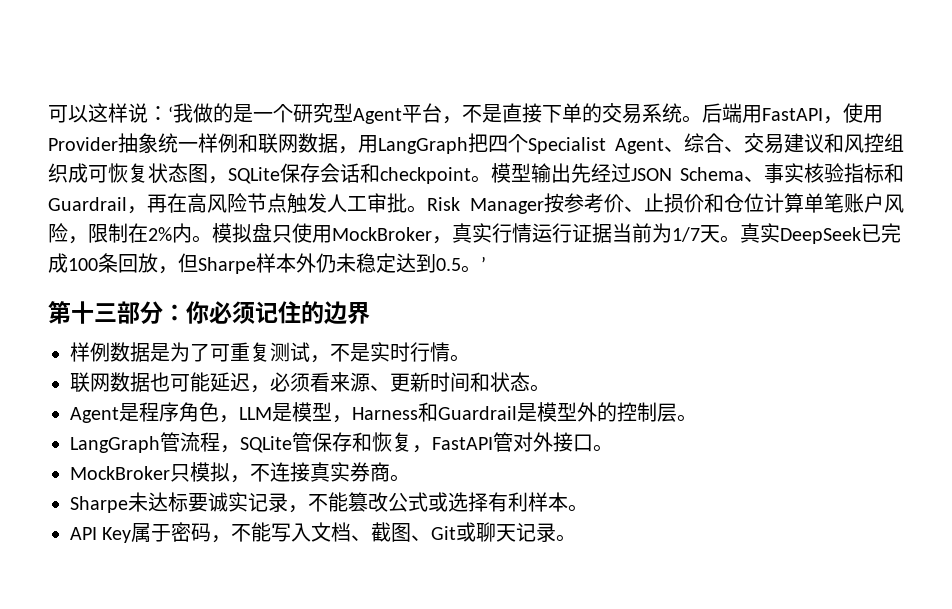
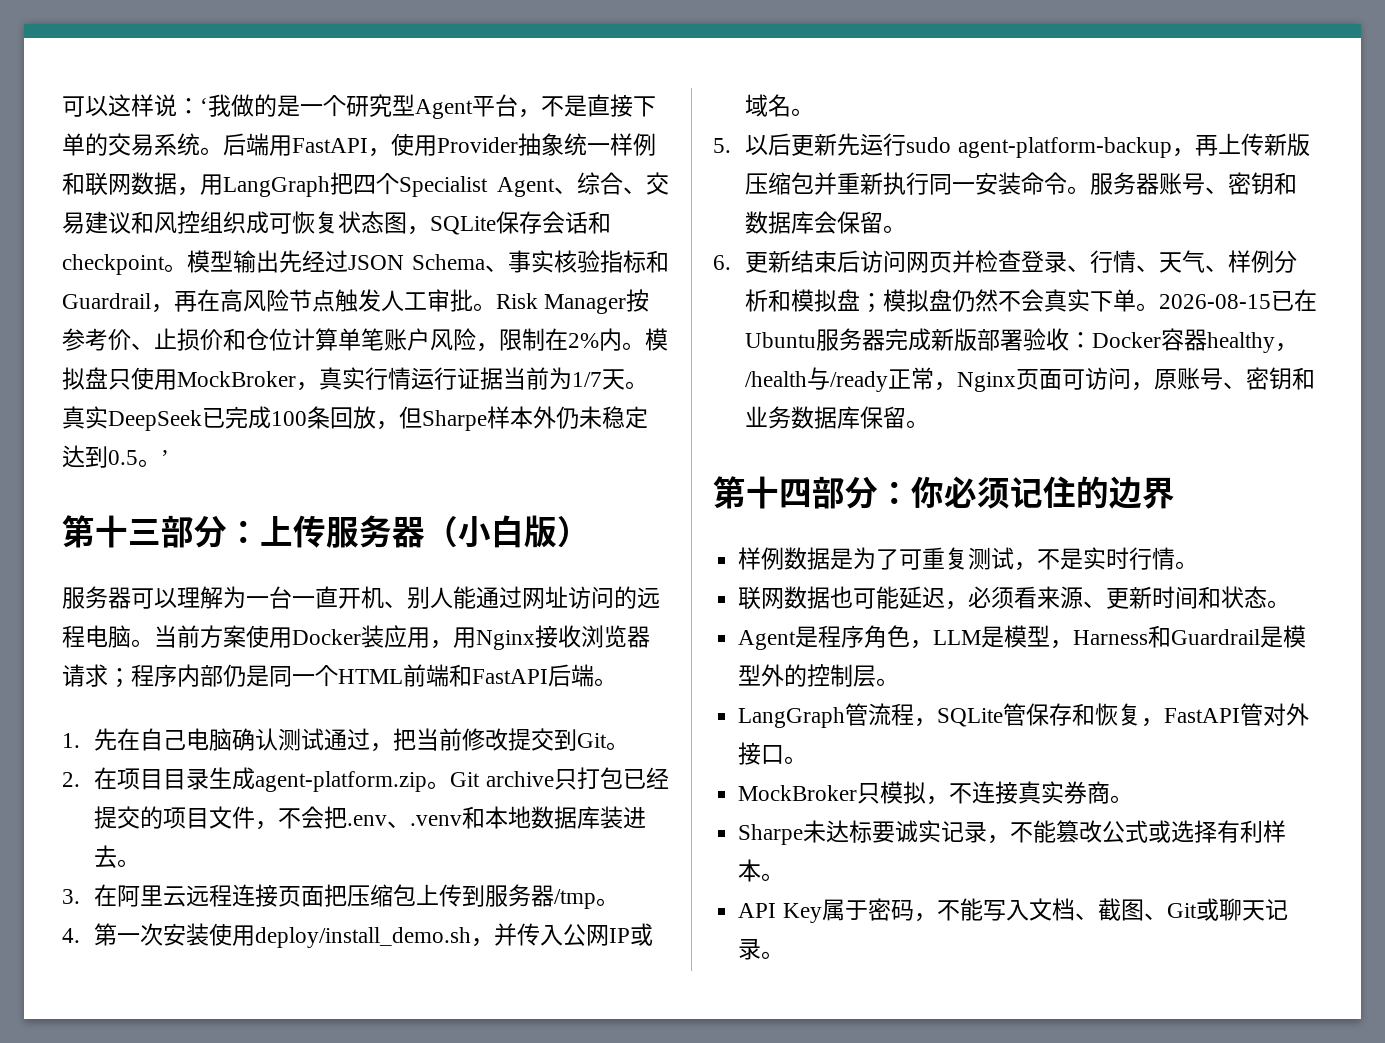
- 第十三部分：你必须记住的边界
+ 第十三部分：上传服务器（小白版）
+ 服务器可以理解为一台一直开机、别人能通过网址访问的远程电脑。当前方案使用Docker装应用，用Nginx接收浏览器请求；程序内部仍是同一个HTML前端和FastAPI后端。
+ 1.先在自己电脑确认测试通过，把当前修改提交到Git。
+ 2.在项目目录生成agent-platform.zip。Git archive只打包已经提交的项目文件，不会把.env、.venv和本地数据库装进去。
+ 3.在阿里云远程连接页面把压缩包上传到服务器/tmp。
+ 4.第一次安装使用deploy/install_demo.sh，并传入公网IP或域名。
+ 5.以后更新先运行sudo agent-platform-backup，再上传新版压缩包并重新执行同一安装命令。服务器账号、密钥和数据库会保留。
+ 6.更新结束后访问网页并检查登录、行情、天气、样例分析和模拟盘；模拟盘仍然不会真实下单。2026-08-15已在Ubuntu服务器完成新版部署验收：Docker容器healthy，/health与/ready正常，Nginx页面可访问，原账号、密钥和业务数据库保留。
+ 第十四部分：你必须记住的边界

